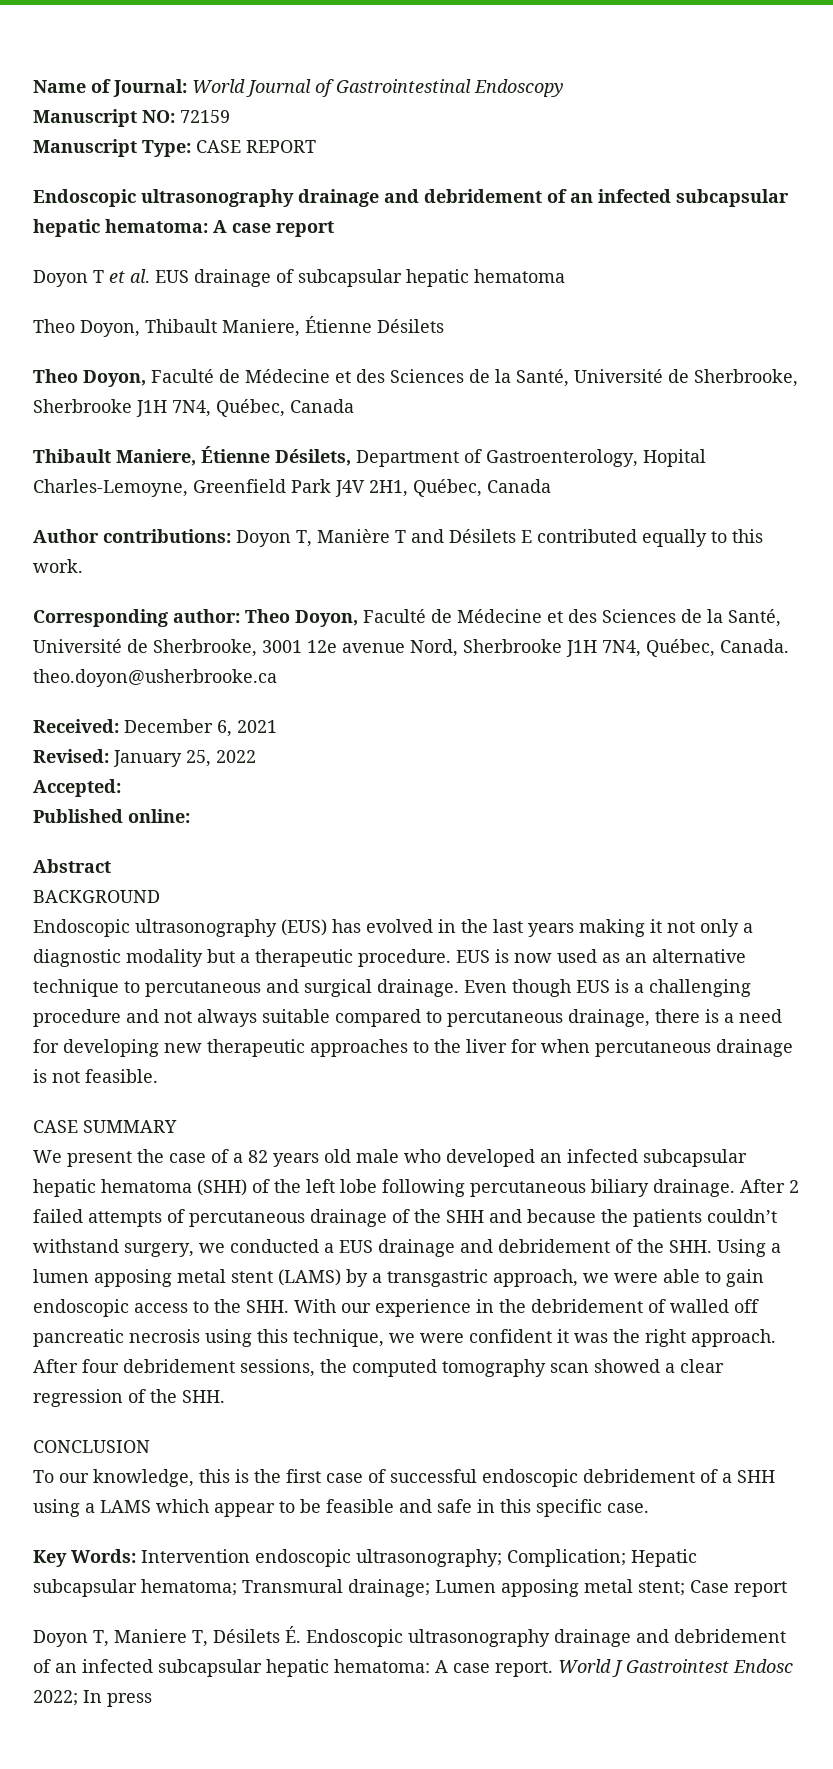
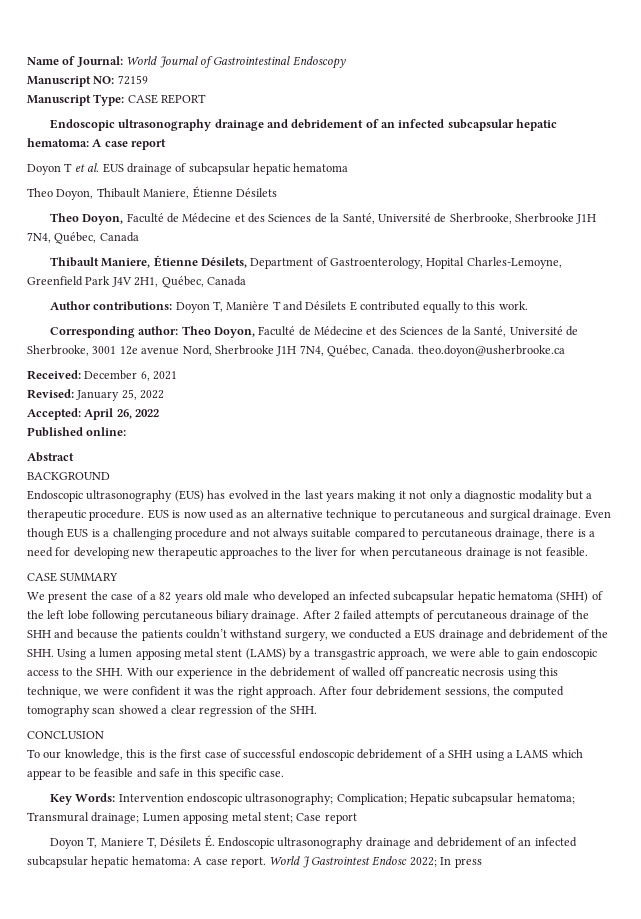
- Accepted:
+ Accepted: April 26, 2022

